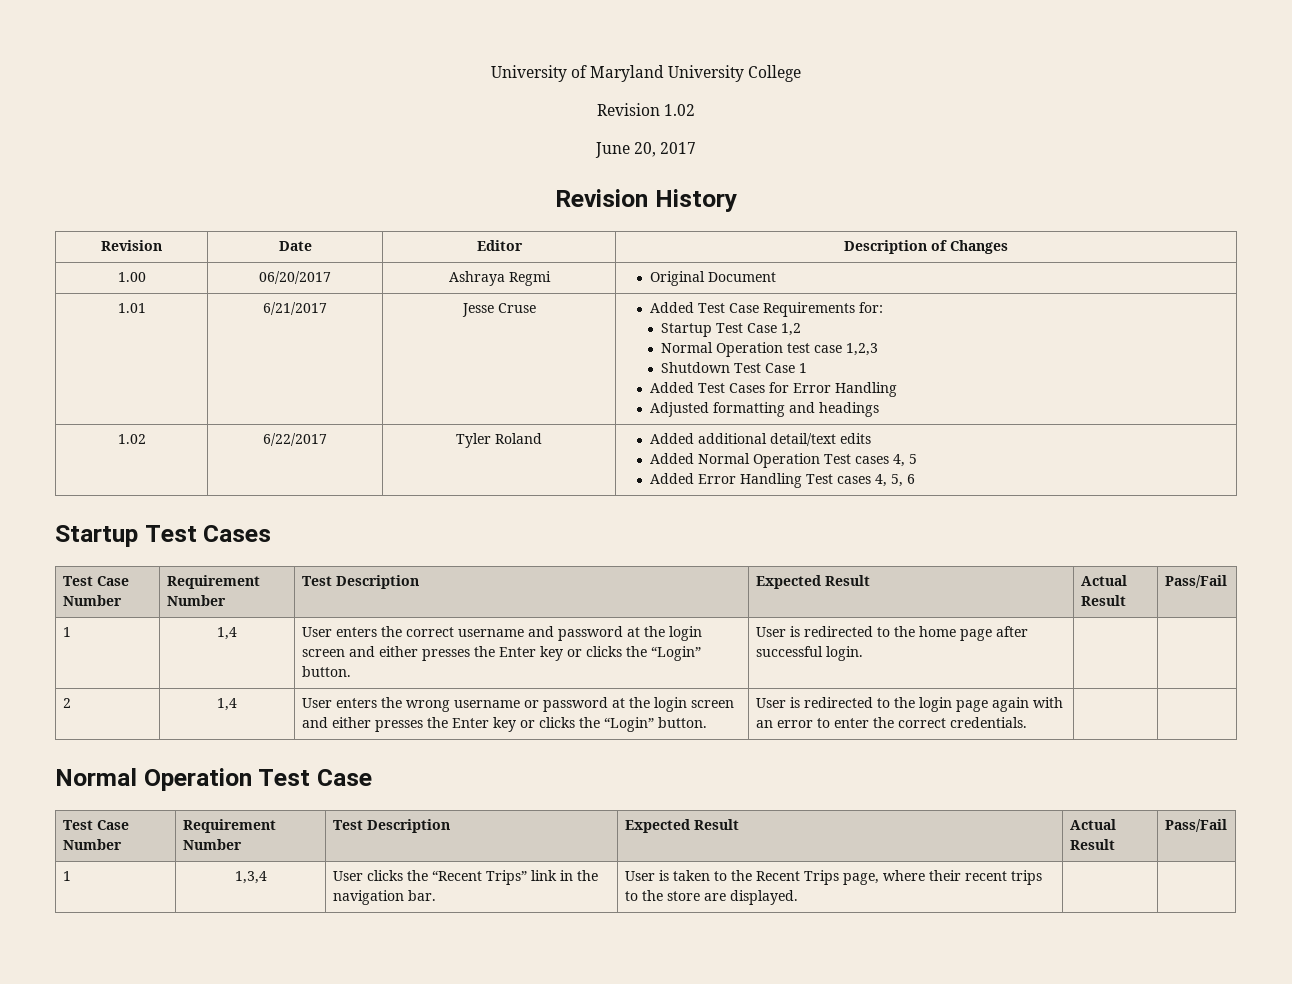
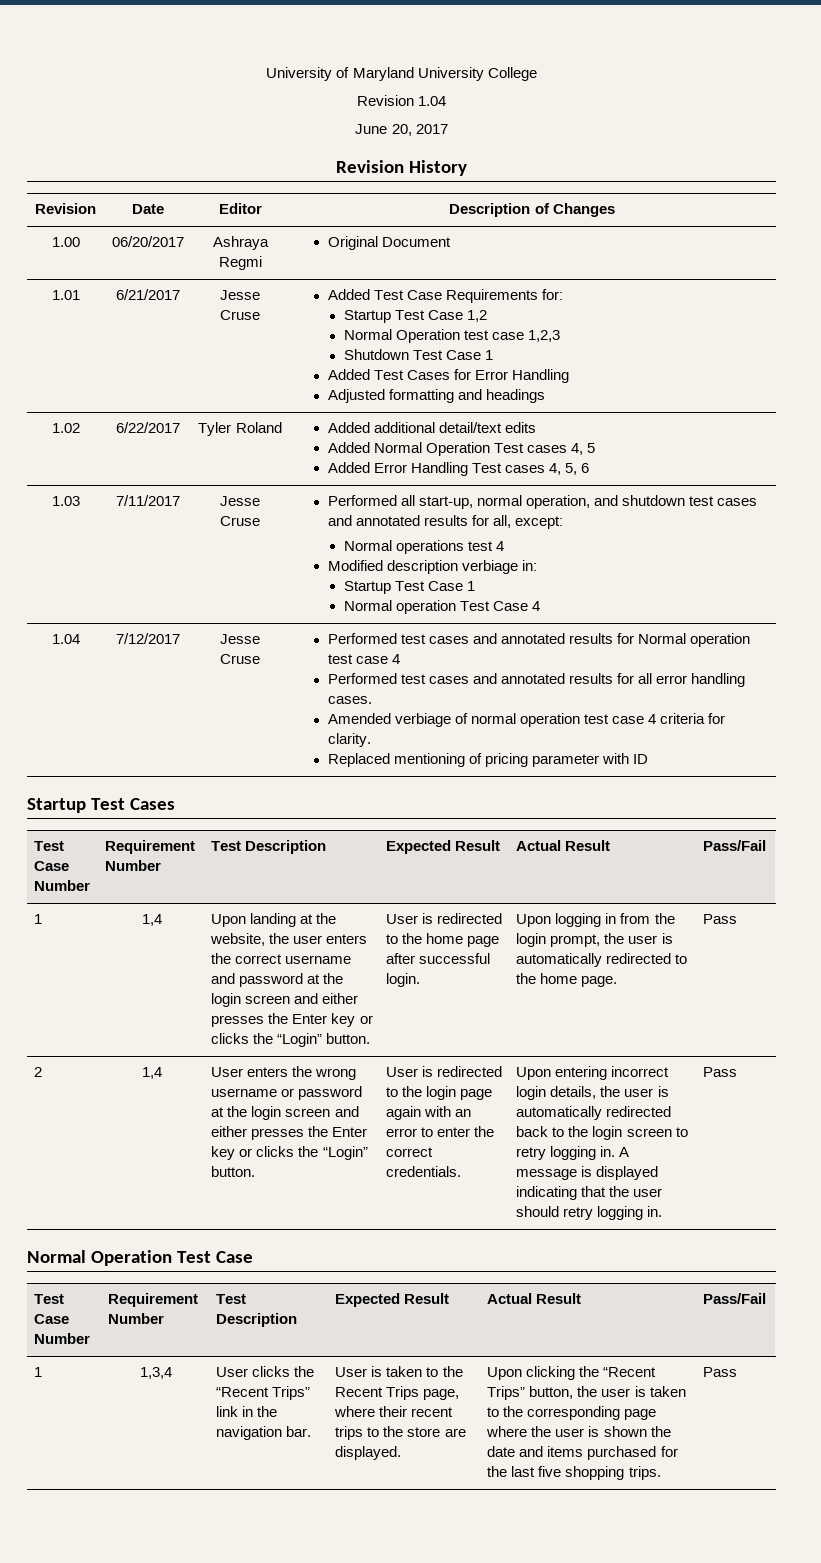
- Revision 1.02
+ Revision 1.04
+ 1.03 | 7/11/2017 | Jesse Cruse | Performed all start-up, normal operation, and shutdown test cases and annotated results for all, except:
+ Normal operations test 4
+ Modified description verbiage in:
+ Startup Test Case 1
+ Normal operation Test Case 4
+ 1.04 | 7/12/2017 | Jesse Cruse | Performed test cases and annotated results for Normal operation test case 4
+ Performed test cases and annotated results for all error handling cases.
+ Amended verbiage of normal operation test case 4 criteria for clarity.
+ Replaced mentioning of pricing parameter with ID
- User enters the correct username and password at the login screen and either presses the Enter key or clicks the “Login” button.
+ Upon landing at the website, the user enters the correct username and password at the login screen and either presses the Enter key or clicks the “Login” button.
+ Upon logging in from the login prompt, the user is automatically redirected to the home page. | Pass
+ Upon entering incorrect login details, the user is automatically redirected back to the login screen to retry logging in. A message is displayed indicating that the user should retry logging in. | Pass
+ Upon clicking the “Recent Trips” button, the user is taken to the corresponding page where the user is shown the date and items purchased for the last five shopping trips. | Pass

